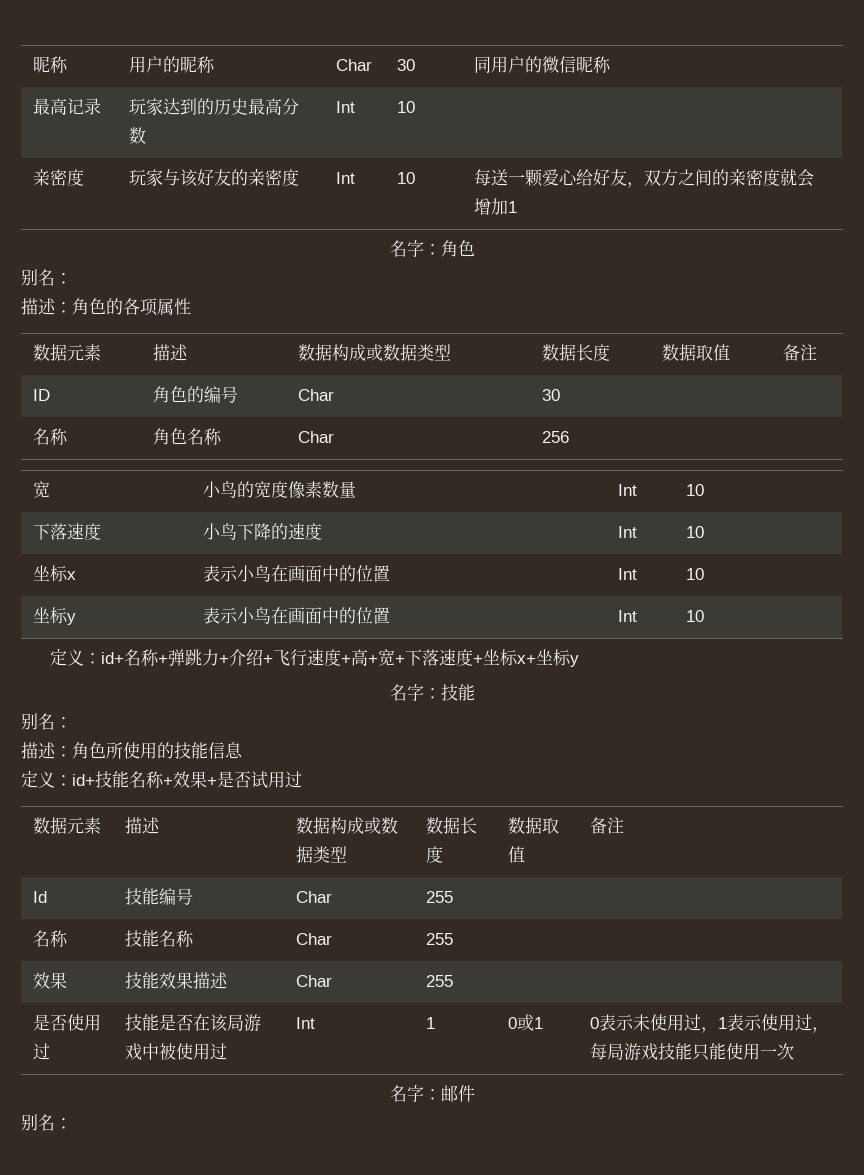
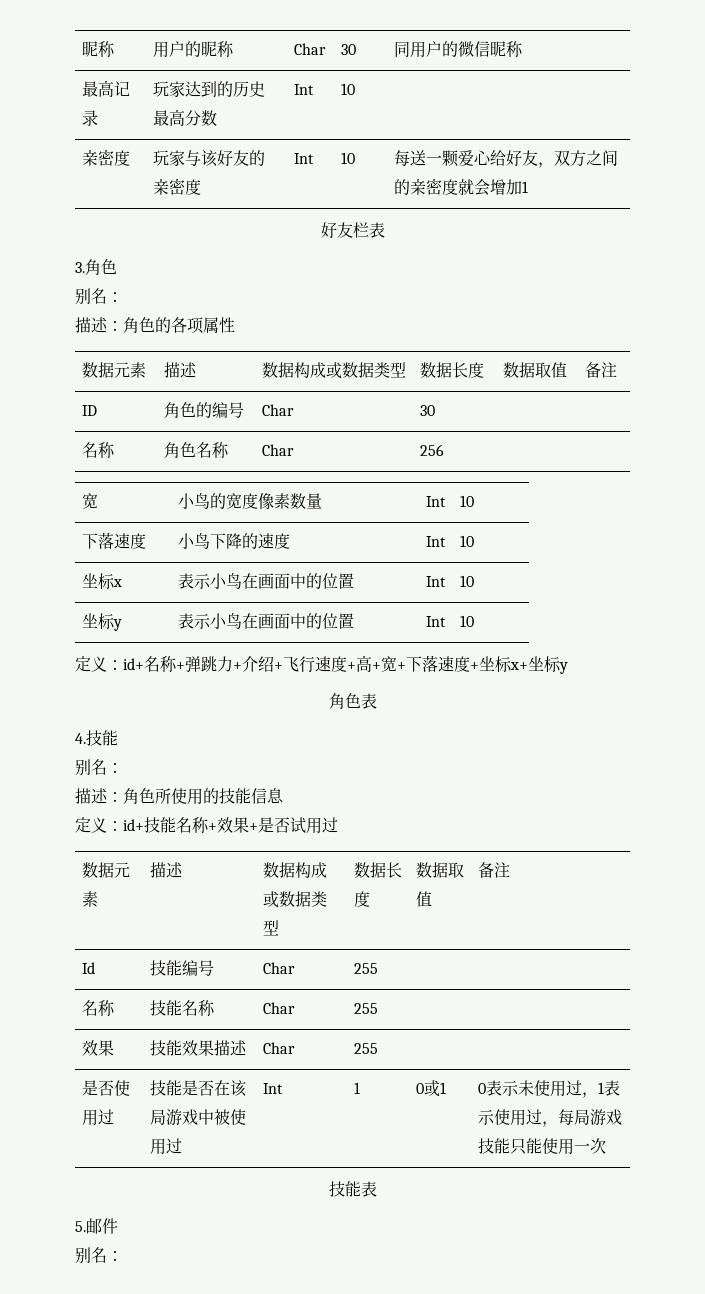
- 名字：角色
+ 好友栏表
+ 3.角色
- 名字：技能
+ 角色表
+ 4.技能
- 名字：邮件
+ 技能表
+ 5.邮件

